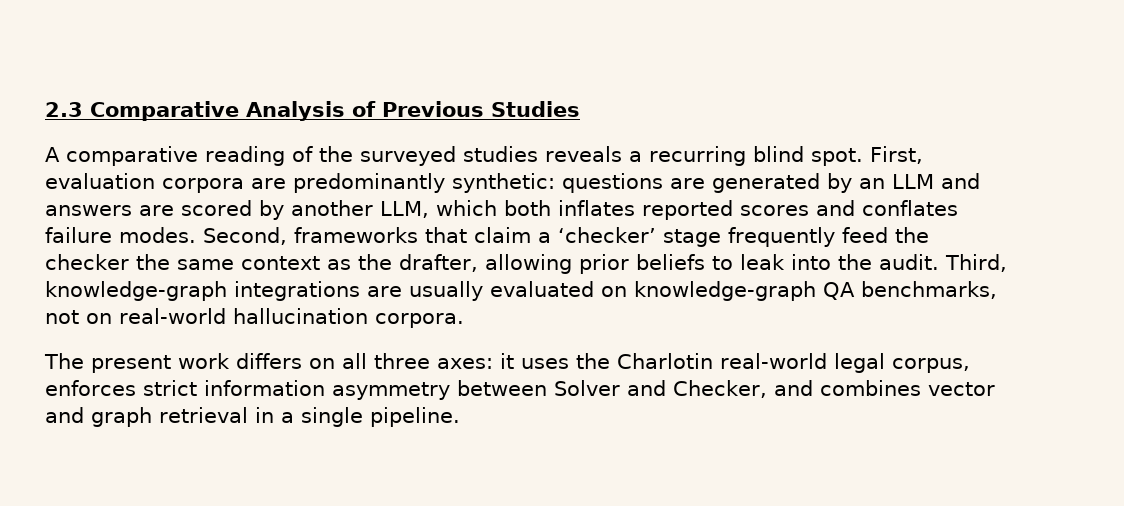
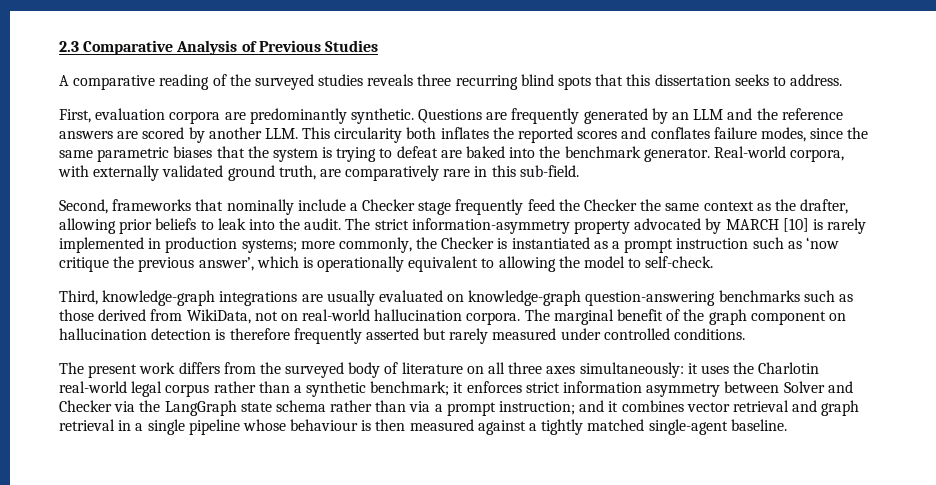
- A comparative reading of the surveyed studies reveals a recurring blind spot. First, evaluation corpora are predominantly synthetic: questions are generated by an LLM and answers are scored by another LLM, which both inflates reported scores and conflates failure modes. Second, frameworks that claim a ‘checker’ stage frequently feed the checker the same context as the drafter, allowing prior beliefs to leak into the audit. Third, knowledge-graph integrations are usually evaluated on knowledge-graph QA benchmarks, not on real-world hallucination corpora.
- The present work differs on all three axes: it uses the Charlotin real-world legal corpus, enforces strict information asymmetry between Solver and Checker, and combines vector and graph retrieval in a single pipeline.
+ A comparative reading of the surveyed studies reveals three recurring blind spots that this dissertation seeks to address.
+ First, evaluation corpora are predominantly synthetic. Questions are frequently generated by an LLM and the reference answers are scored by another LLM. This circularity both inflates the reported scores and conflates failure modes, since the same parametric biases that the system is trying to defeat are baked into the benchmark generator. Real-world corpora, with externally validated ground truth, are comparatively rare in this sub-field.
+ Second, frameworks that nominally include a Checker stage frequently feed the Checker the same context as the drafter, allowing prior beliefs to leak into the audit. The strict information-asymmetry property advocated by MARCH [10] is rarely implemented in production systems; more commonly, the Checker is instantiated as a prompt instruction such as ‘now critique the previous answer’, which is operationally equivalent to allowing the model to self-check.
+ Third, knowledge-graph integrations are usually evaluated on knowledge-graph question-answering benchmarks such as those derived from WikiData, not on real-world hallucination corpora. The marginal benefit of the graph component on hallucination detection is therefore frequently asserted but rarely measured under controlled conditions.
+ The present work differs from the surveyed body of literature on all three axes simultaneously: it uses the Charlotin real-world legal corpus rather than a synthetic benchmark; it enforces strict information asymmetry between Solver and Checker via the LangGraph state schema rather than via a prompt instruction; and it combines vector retrieval and graph retrieval in a single pipeline whose behaviour is then measured against a tightly matched single-agent baseline.

